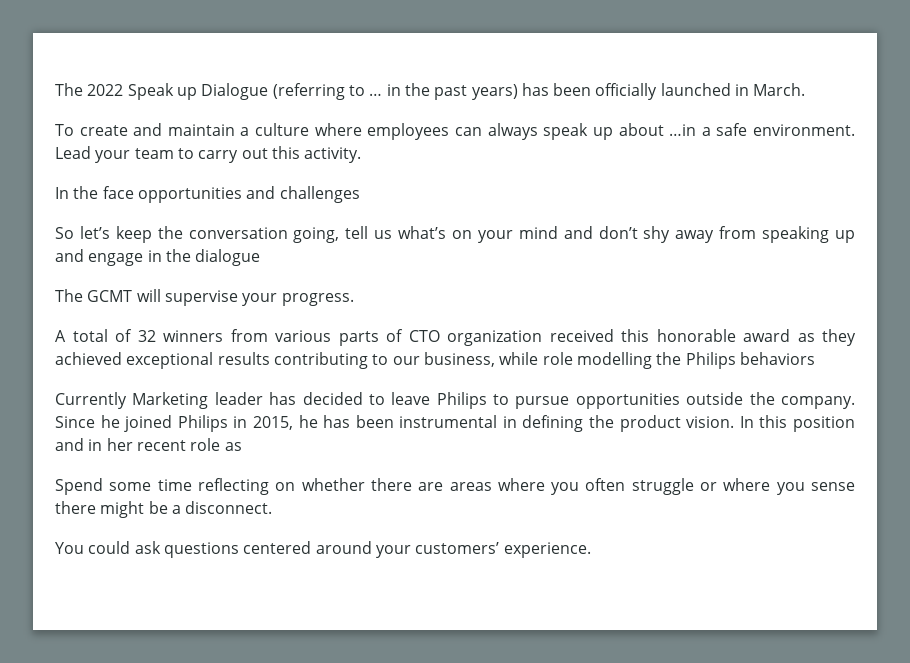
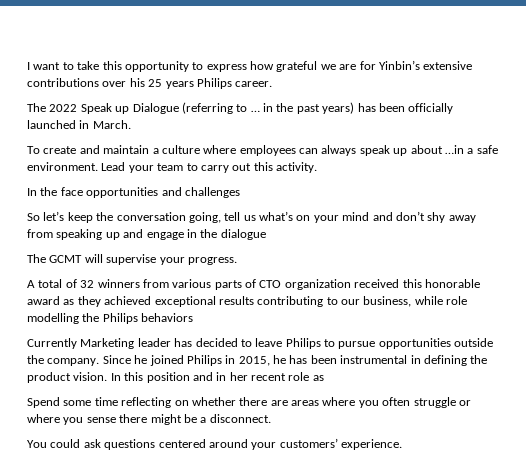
+ I want to take this opportunity to express how grateful we are for Yinbin’s extensive contributions over his 25 years Philips career.

